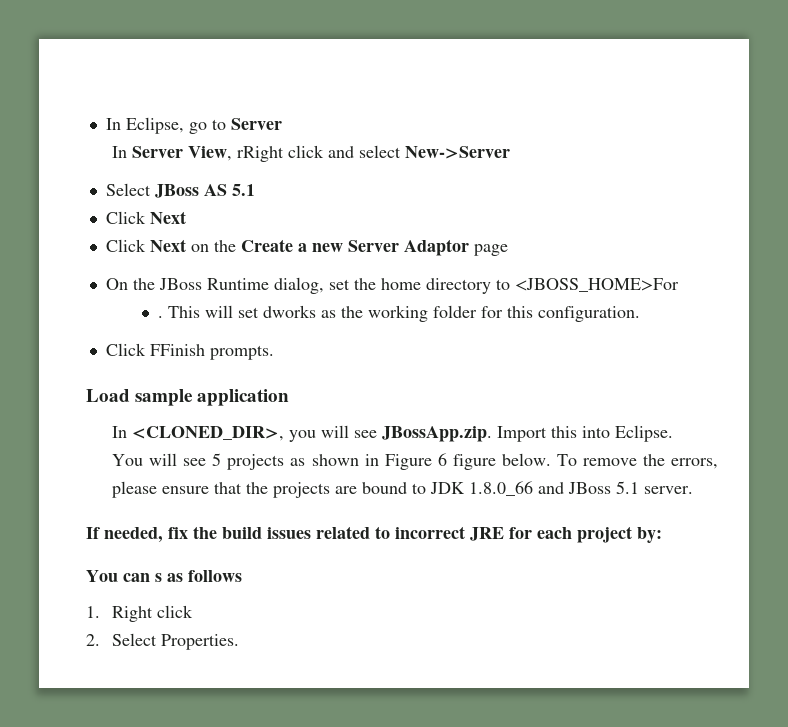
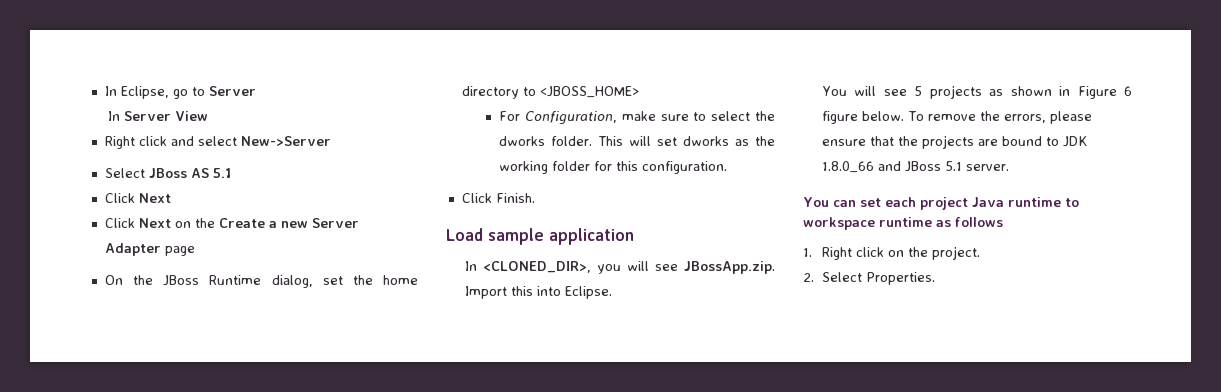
- In Server View, rRight click and select New->Server
+ In Server View
+ Right click and select New->Server
- Click Next on the Create a new Server Adaptor page
+ Click Next on the Create a new Server Adapter page
- On the JBoss Runtime dialog, set the home directory to <JBOSS_HOME>For
- .
+ On the JBoss Runtime dialog, set the home directory to <JBOSS_HOME>
+ For Configuration, make sure to select the dworks folder.
- Click FFinish prompts.
+ Click Finish.
- If needed, fix the build issues related to incorrect JRE for each project by:
- You can s as follows
+ You can set each project Java runtime to workspace runtime as follows
- 1. Right click
+ 1. Right click on the project.

